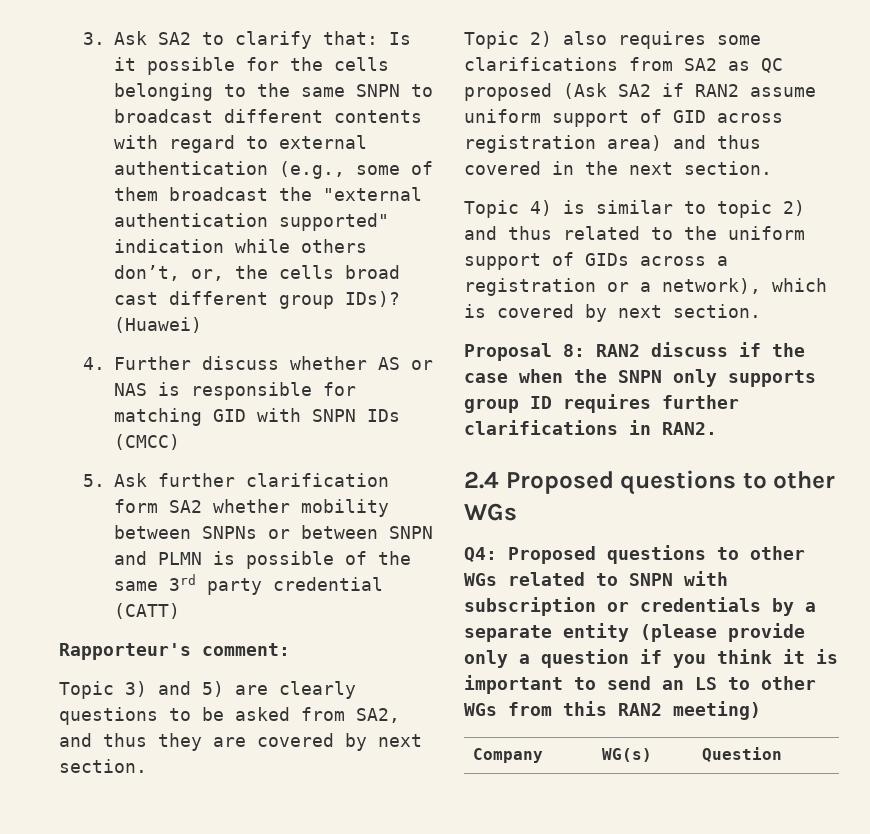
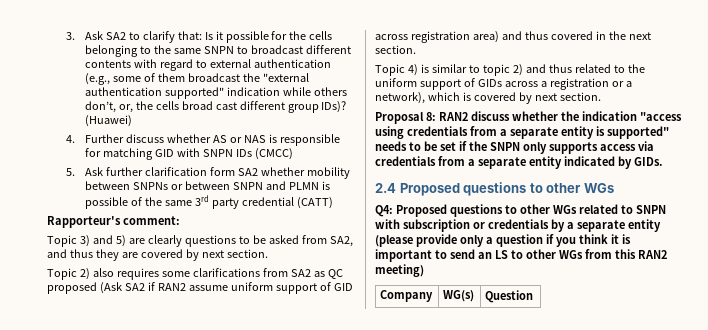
- Proposal 8: RAN2 discuss if the case when the SNPN only supports group ID requires further clarifications in RAN2.
+ Proposal 8: RAN2 discuss whether the indication "access using credentials from a separate entity is supported" needs to be set if the SNPN only supports access via credentials from a separate entity indicated by GIDs.

